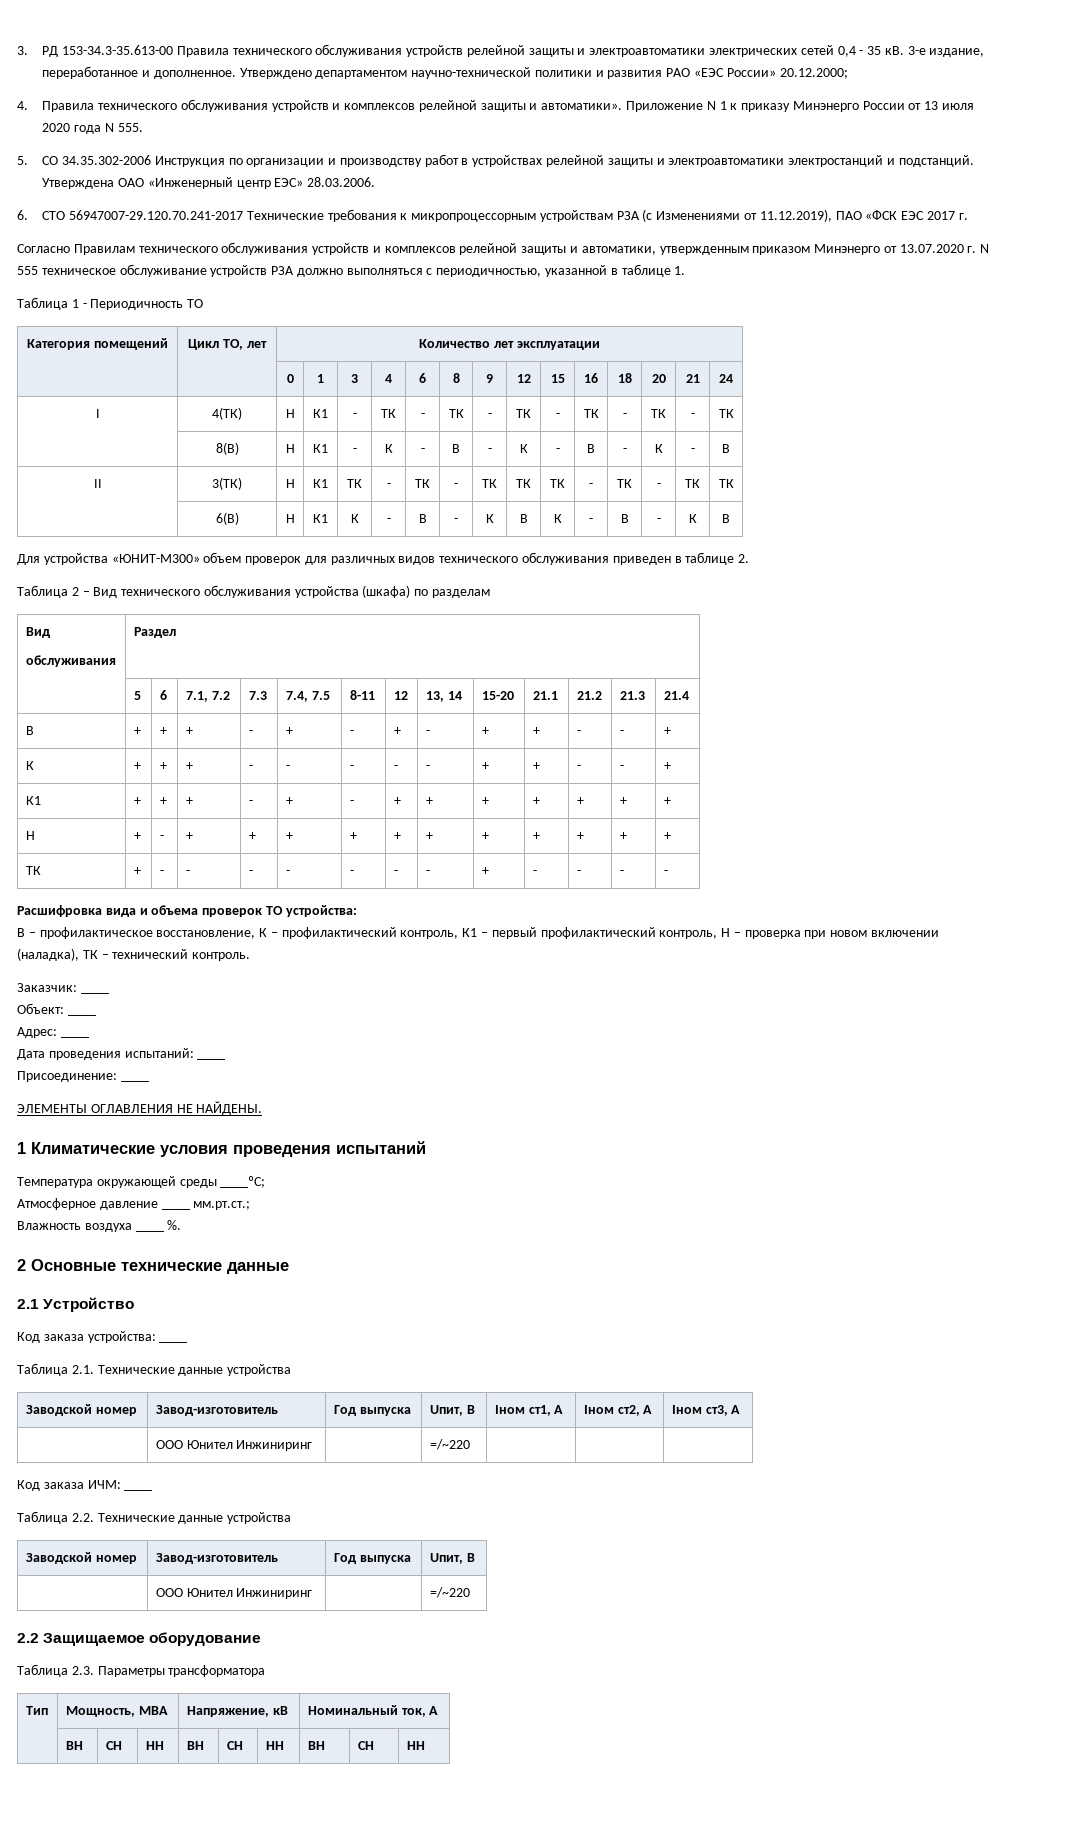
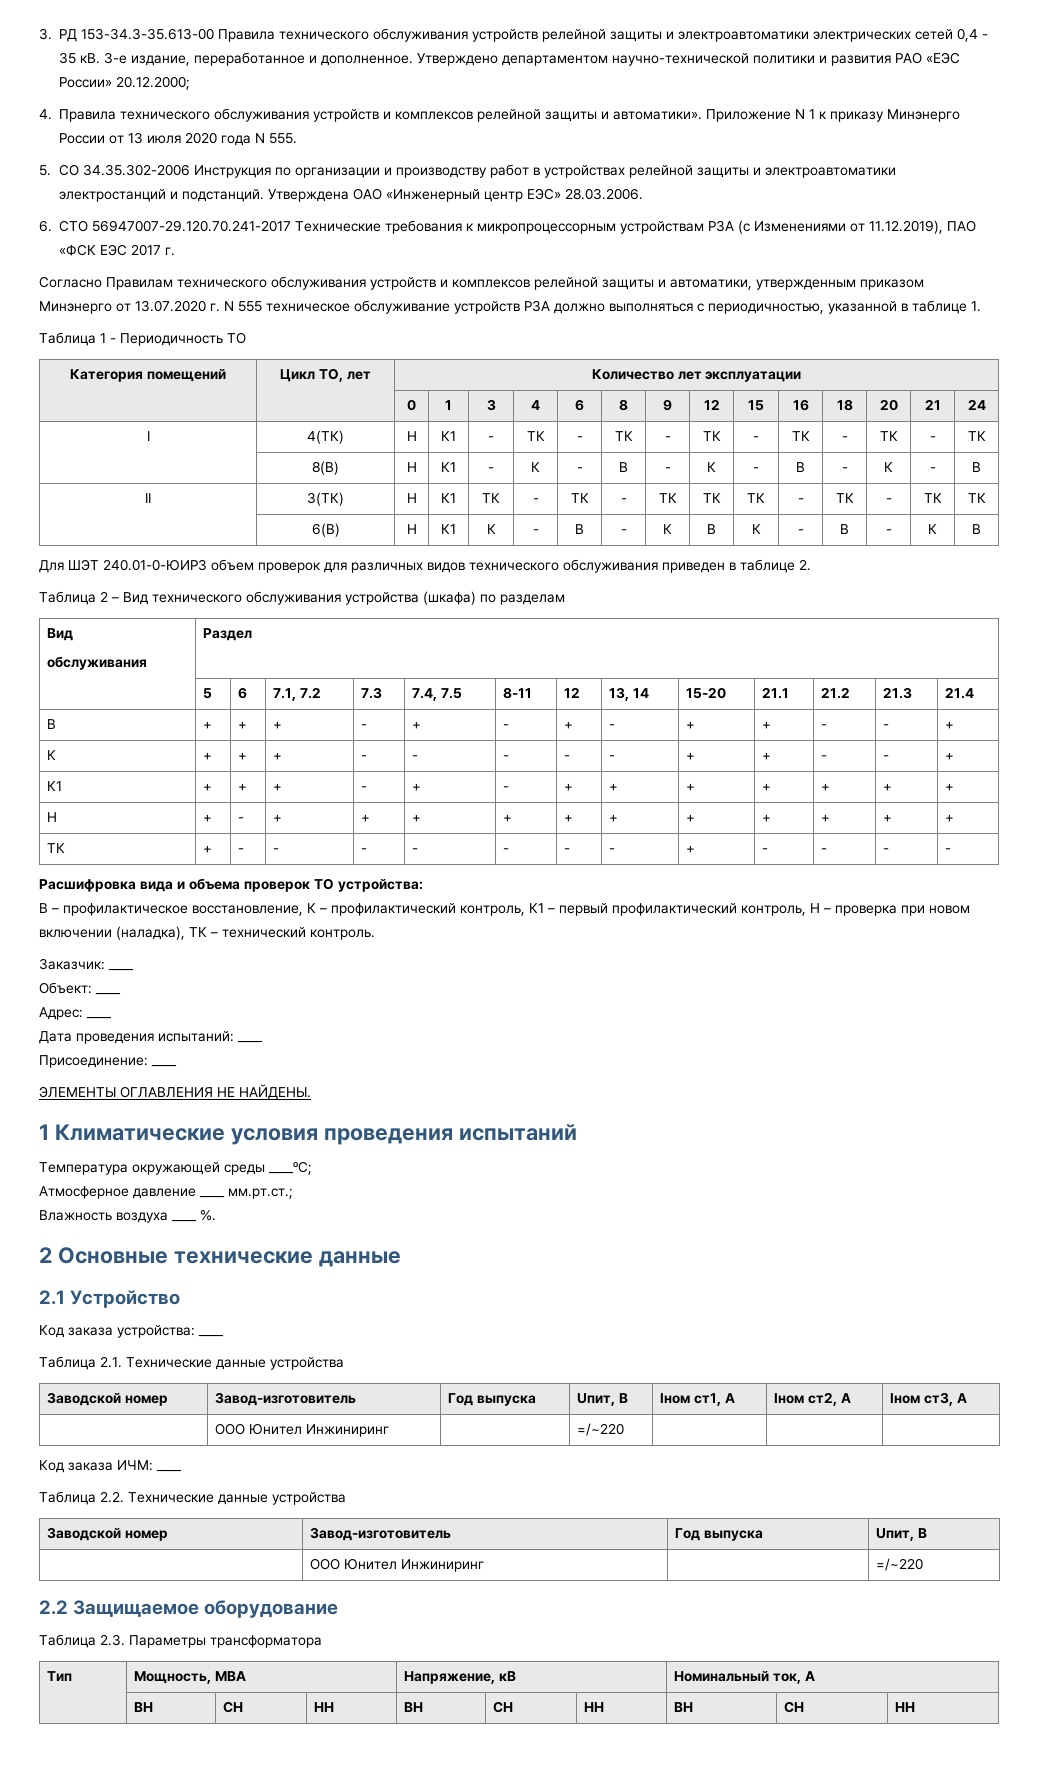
- Для устройства «ЮНИТ-М300» объем проверок для различных видов технического обслуживания приведен в таблице 2.
+ Для ШЭТ 240.01-0-ЮИРЗ объем проверок для различных видов технического обслуживания приведен в таблице 2.

